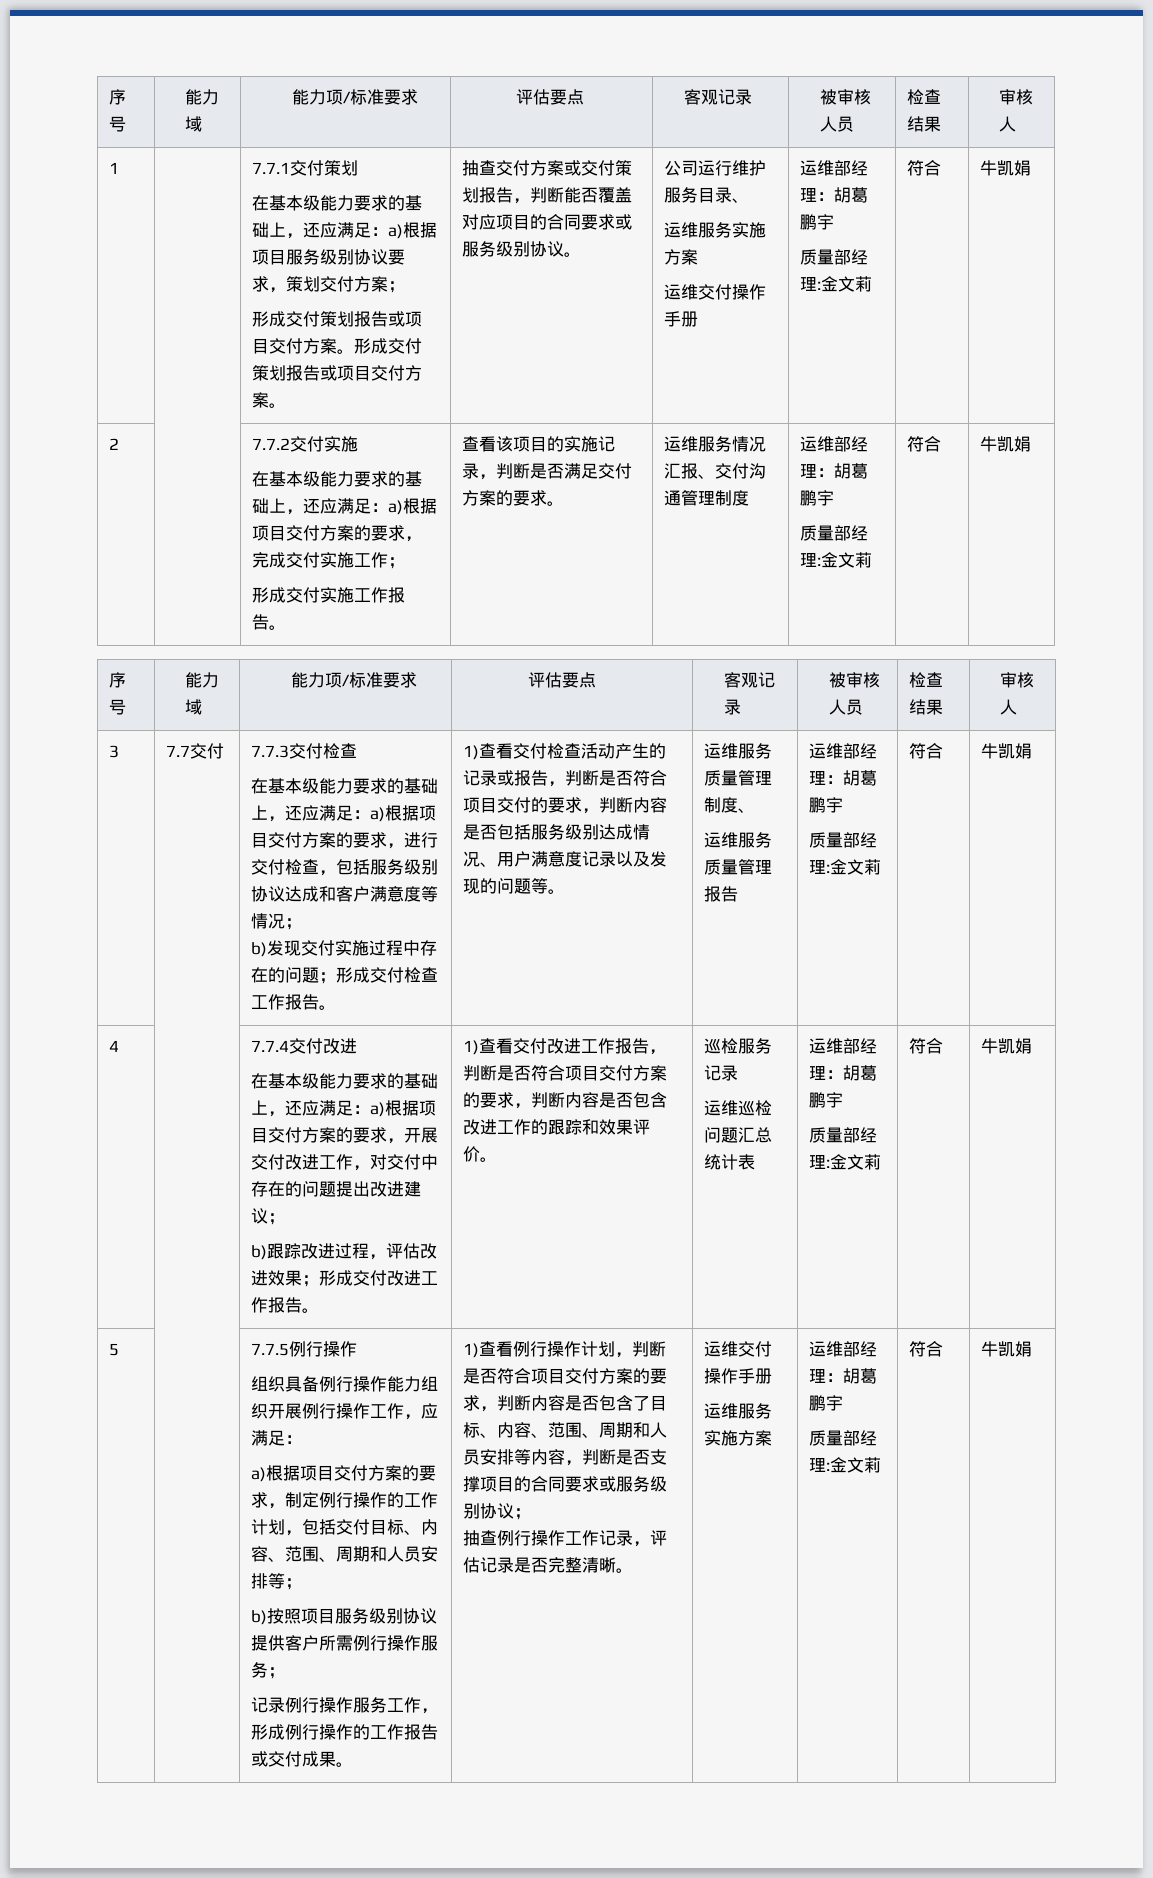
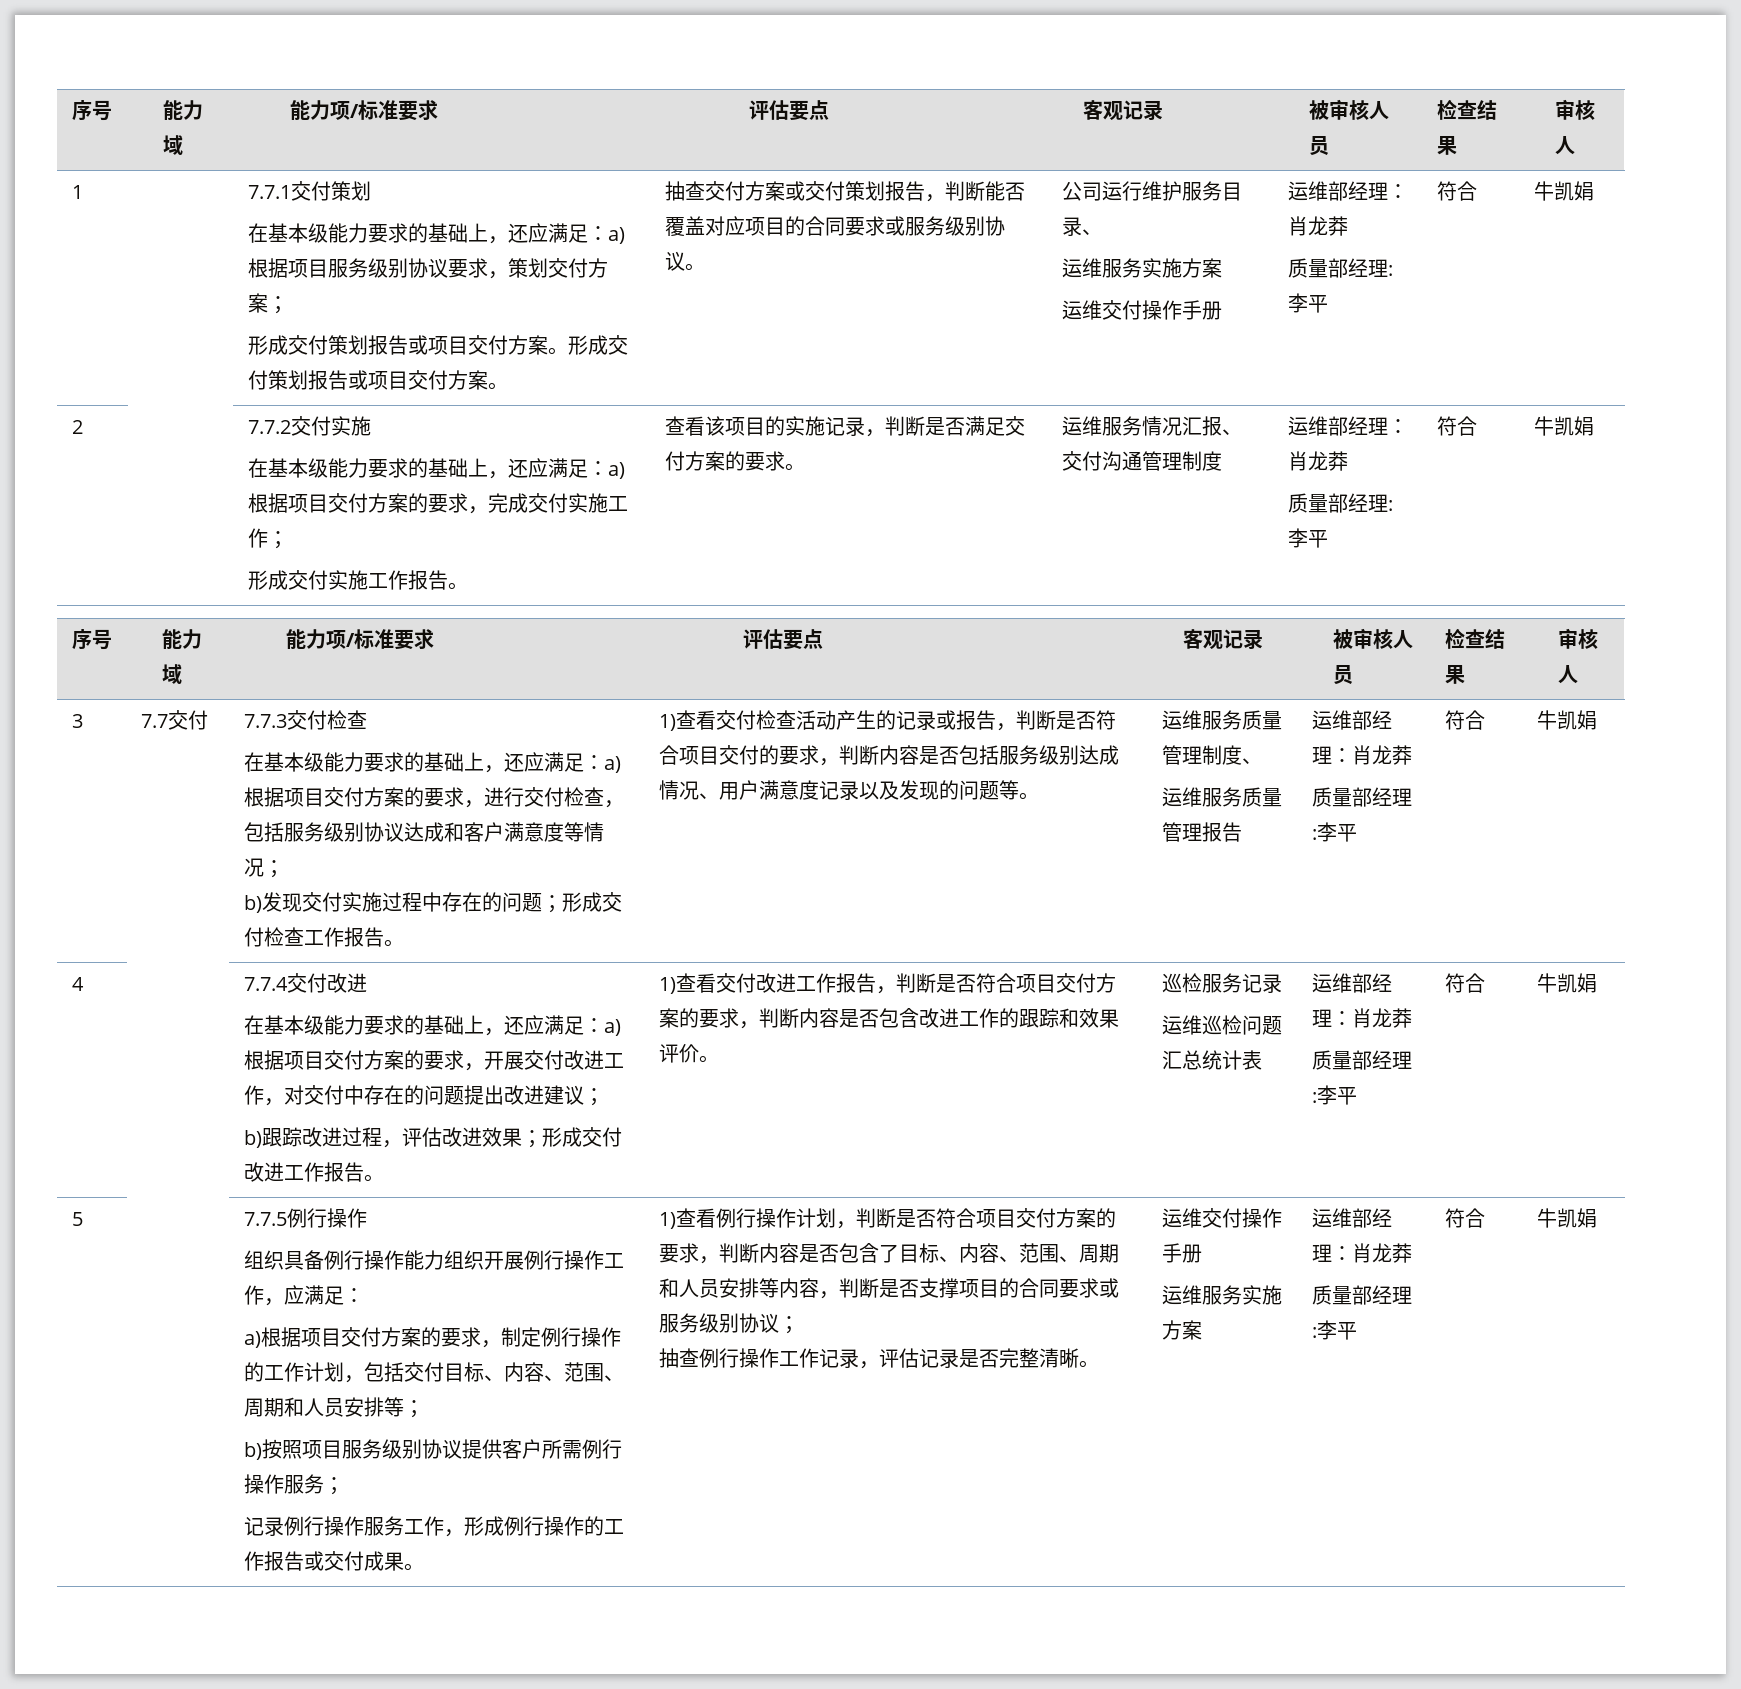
- 运维交付操作手册 | 运维部经理：胡葛鹏宇
- 质量部经理:金文莉
+ 运维交付操作手册 | 运维部经理：肖龙莽
+ 质量部经理:李平
- 运维服务情况汇报、交付沟通管理制度 | 运维部经理：胡葛鹏宇
- 质量部经理:金文莉
+ 运维服务情况汇报、交付沟通管理制度 | 运维部经理：肖龙莽
+ 质量部经理:李平
- 运维服务质量管理报告 | 运维部经理：胡葛鹏宇
- 质量部经理:金文莉
+ 运维服务质量管理报告 | 运维部经理：肖龙莽
+ 质量部经理:李平
- 运维巡检问题汇总统计表 | 运维部经理：胡葛鹏宇
- 质量部经理:金文莉
+ 运维巡检问题汇总统计表 | 运维部经理：肖龙莽
+ 质量部经理:李平
- 运维服务实施方案 | 运维部经理：胡葛鹏宇
- 质量部经理:金文莉
+ 运维服务实施方案 | 运维部经理：肖龙莽
+ 质量部经理:李平

